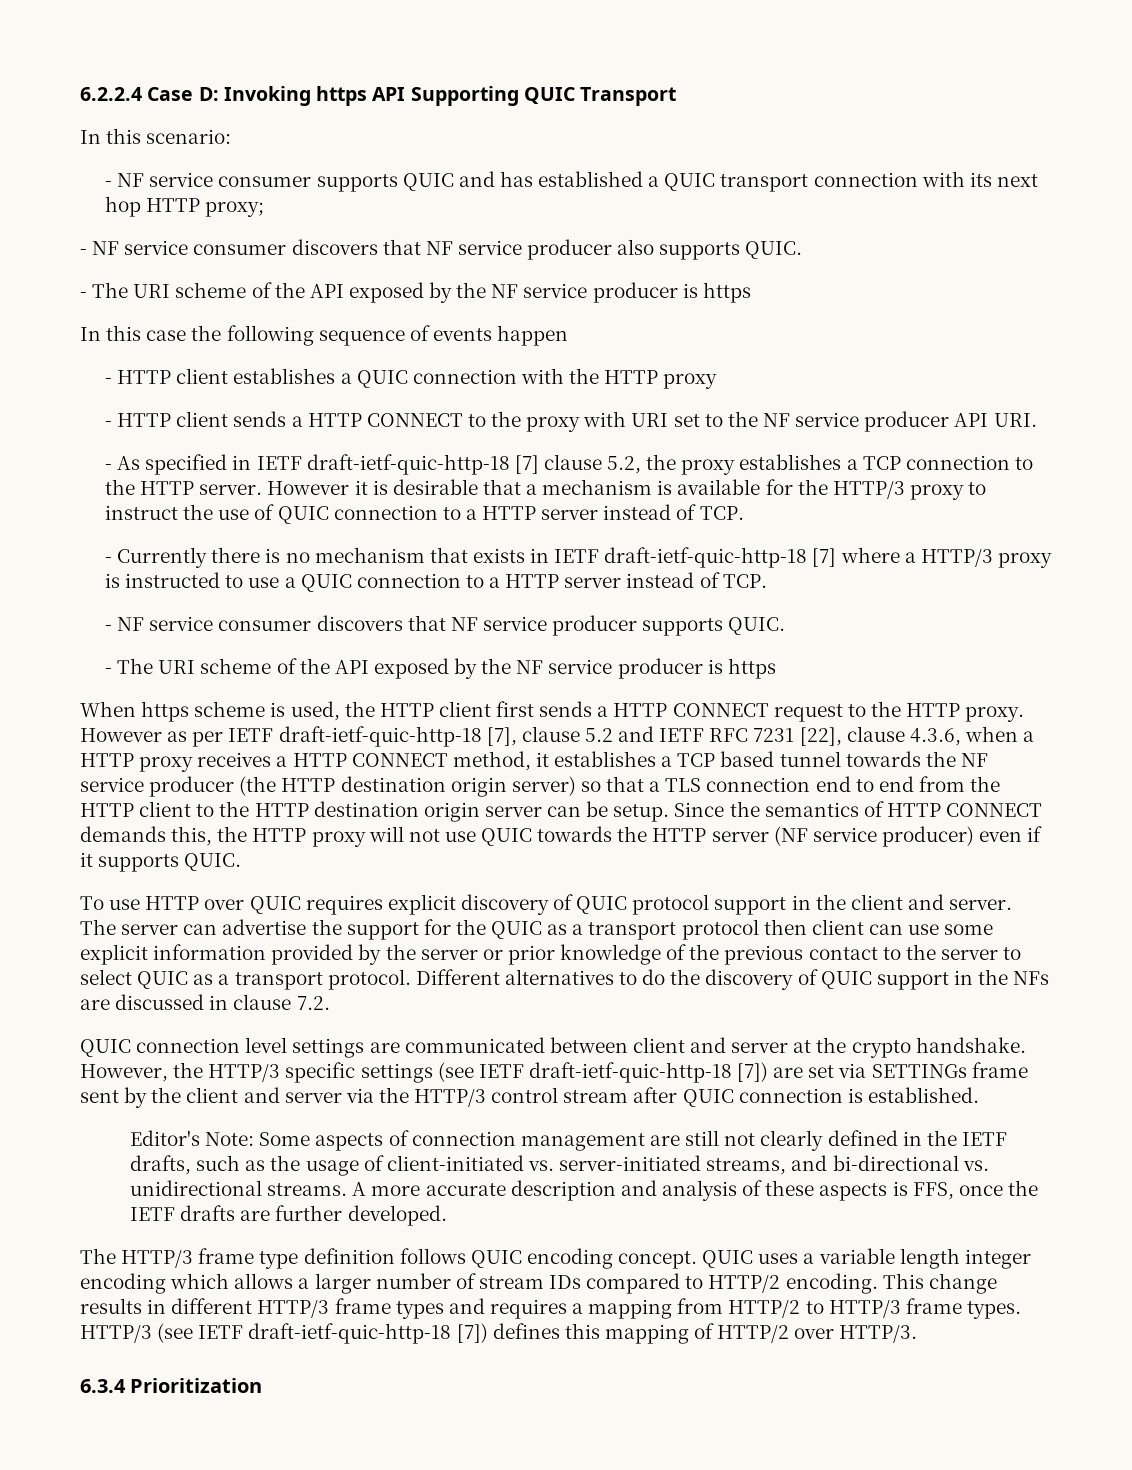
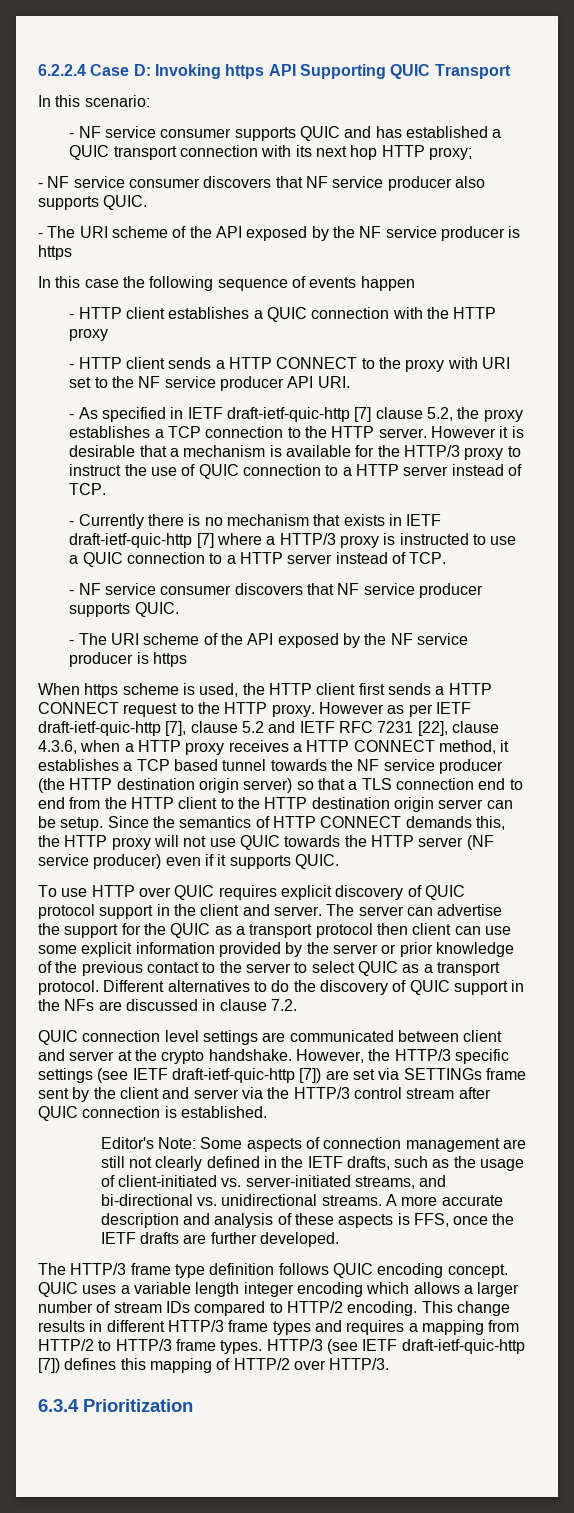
- - As specified in IETF draft-ietf-quic-http-18 [7] clause 5.2, the proxy establishes a TCP connection to the HTTP server.
+ - As specified in IETF draft-ietf-quic-http [7] clause 5.2, the proxy establishes a TCP connection to the HTTP server.
- - Currently there is no mechanism that exists in IETF draft-ietf-quic-http-18 [7] where a HTTP/3 proxy is instructed to use a QUIC connection to a HTTP server instead of TCP.
+ - Currently there is no mechanism that exists in IETF draft-ietf-quic-http [7] where a HTTP/3 proxy is instructed to use a QUIC connection to a HTTP server instead of TCP.
- However as per IETF draft-ietf-quic-http-18 [7], clause 5.2 and IETF RFC 7231 [22], clause 4.3.6, when a HTTP proxy receives a HTTP CONNECT method, it establishes a TCP based tunnel towards the NF service producer (the HTTP destination origin server) so that a TLS connection end to end from the HTTP client to the HTTP destination origin server can be setup.
+ However as per IETF draft-ietf-quic-http [7], clause 5.2 and IETF RFC 7231 [22], clause 4.3.6, when a HTTP proxy receives a HTTP CONNECT method, it establishes a TCP based tunnel towards the NF service producer (the HTTP destination origin server) so that a TLS connection end to end from the HTTP client to the HTTP destination origin server can be setup.
- However, the HTTP/3 specific settings (see IETF draft-ietf-quic-http-18 [7]) are set via SETTINGs frame sent by the client and server via the HTTP/3 control stream after QUIC connection is established.
+ However, the HTTP/3 specific settings (see IETF draft-ietf-quic-http [7]) are set via SETTINGs frame sent by the client and server via the HTTP/3 control stream after QUIC connection is established.
- HTTP/3 (see IETF draft-ietf-quic-http-18 [7]) defines this mapping of HTTP/2 over HTTP/3.
+ HTTP/3 (see IETF draft-ietf-quic-http [7]) defines this mapping of HTTP/2 over HTTP/3.

